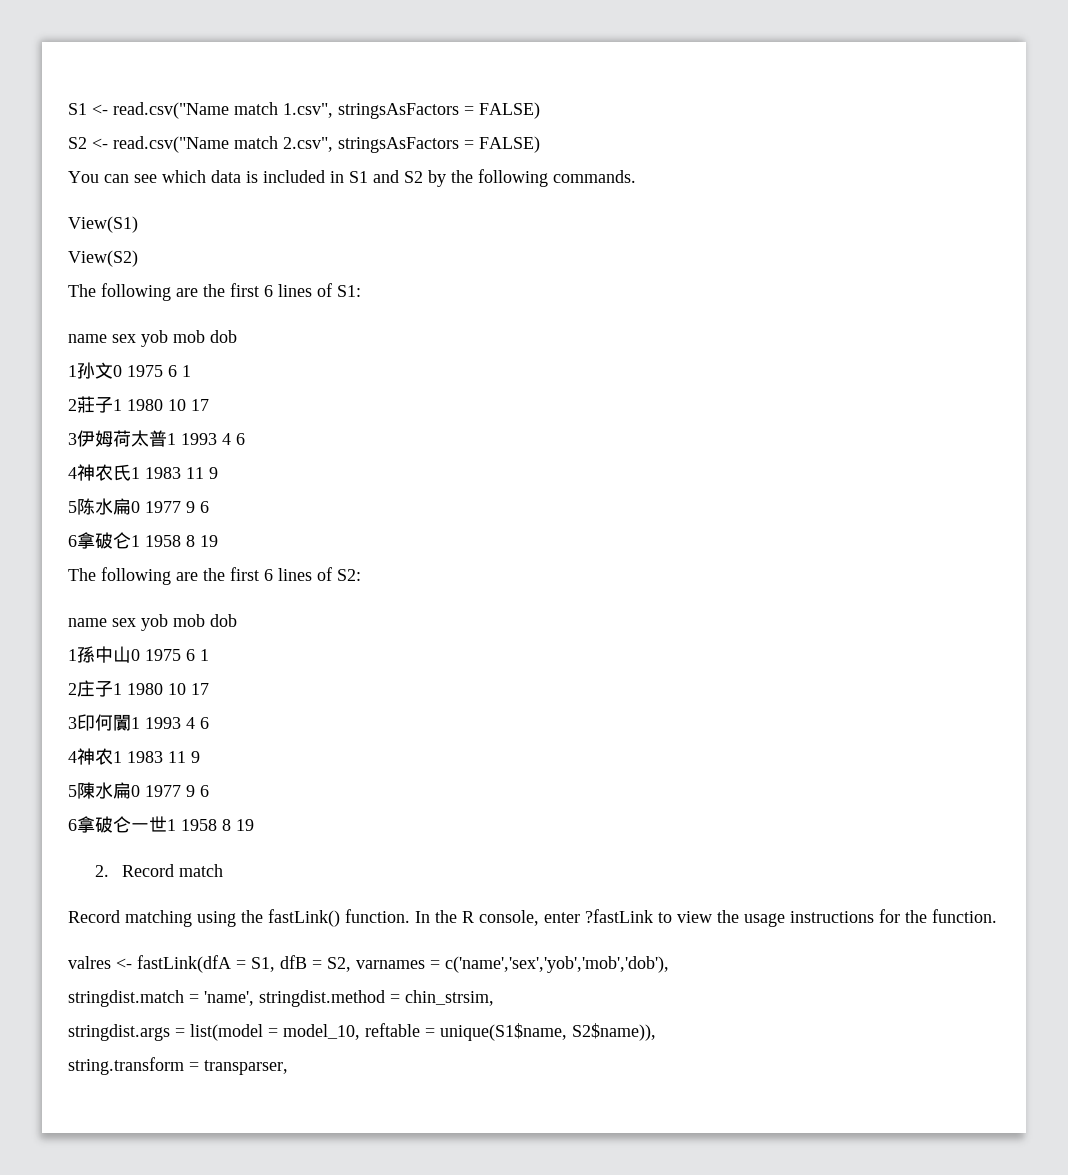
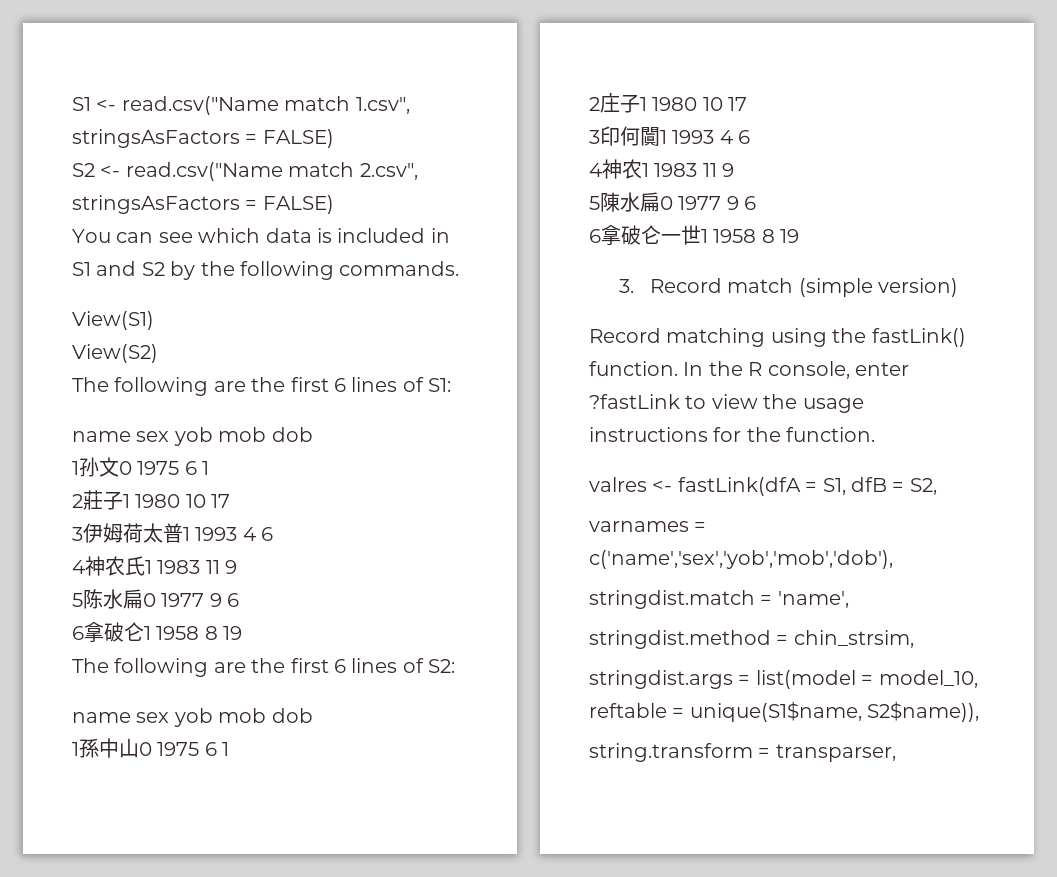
- 2. Record match
+ 3. Record match (simple version)
- valres <- fastLink(dfA = S1, dfB = S2, varnames = c('name','sex','yob','mob','dob'),
+ valres <- fastLink(dfA = S1, dfB = S2,
+ varnames = c('name','sex','yob','mob','dob'),
- stringdist.match = 'name', stringdist.method = chin_strsim,
+ stringdist.match = 'name',
+ stringdist.method = chin_strsim,

